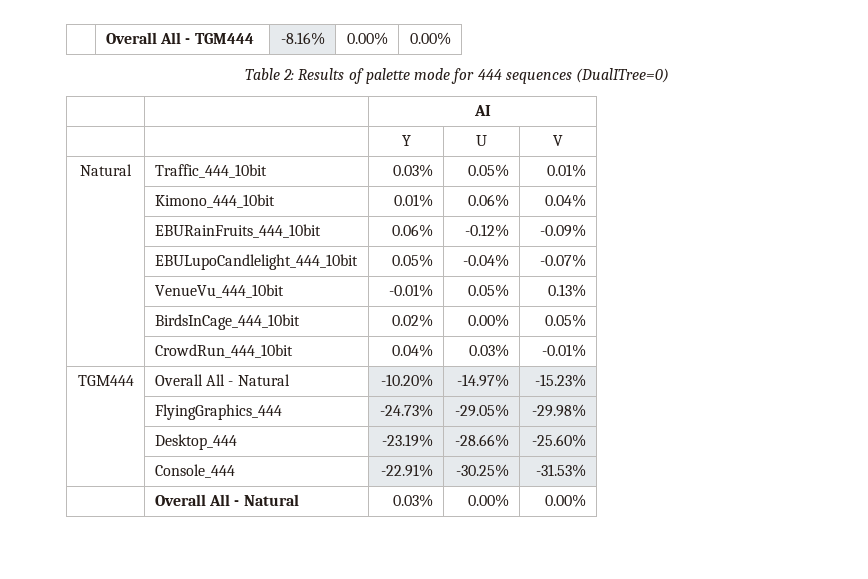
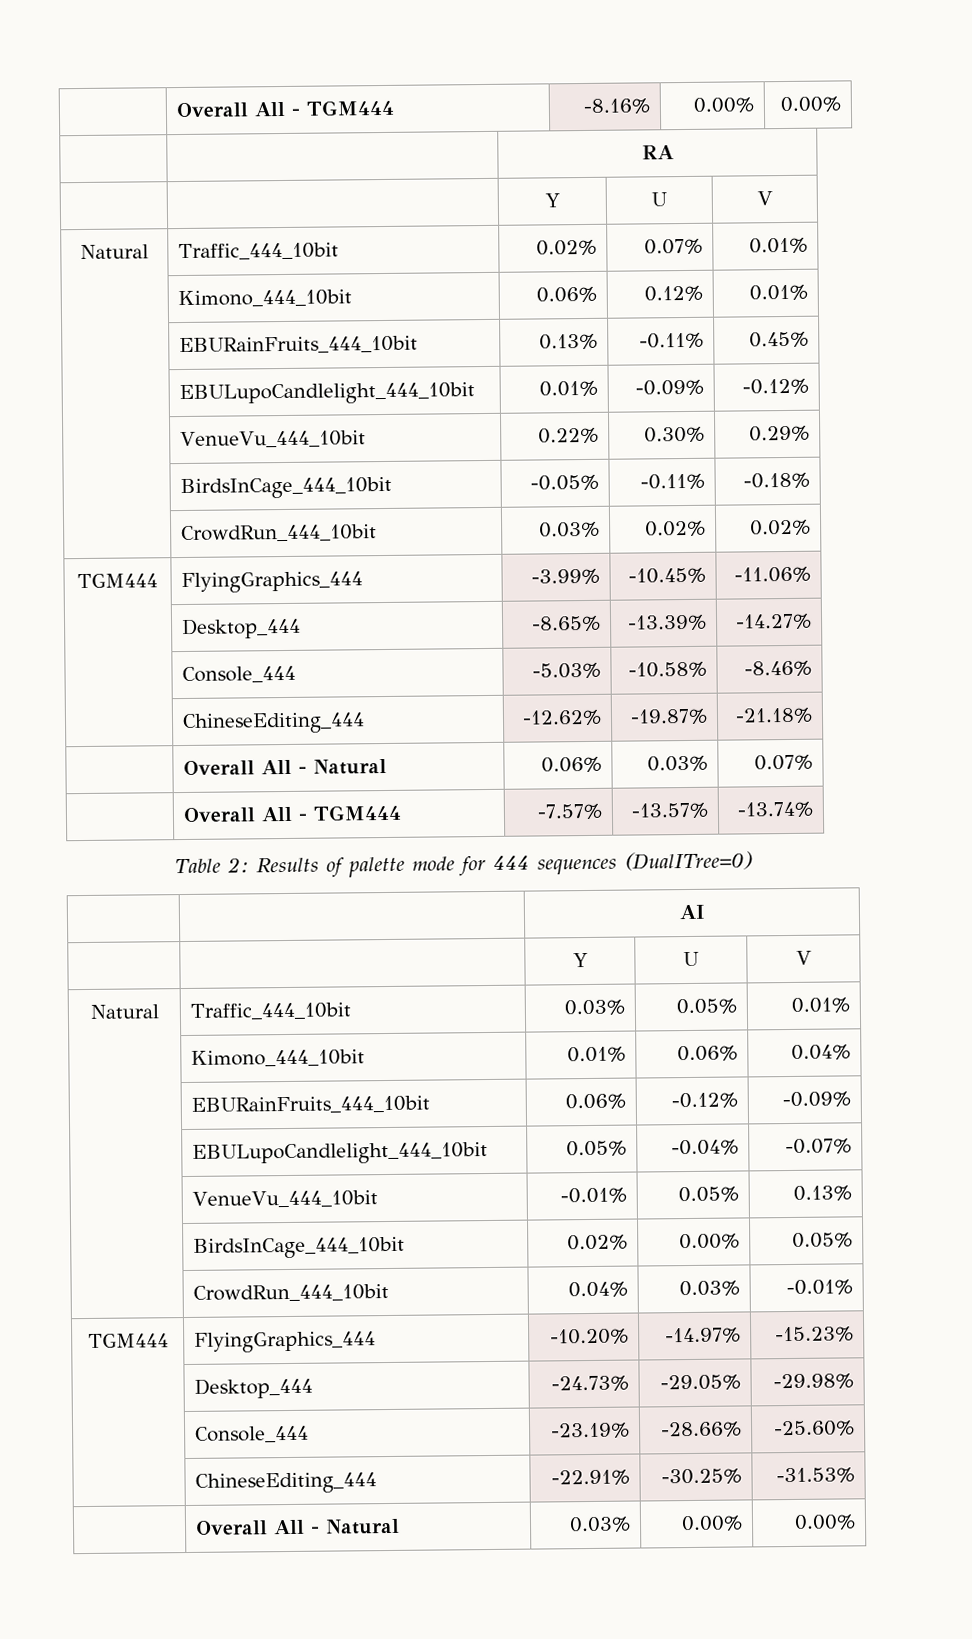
+ | | RA
+ | | Y | U | V
+ Natural | Traffic_444_10bit | 0.02% | 0.07% | 0.01%
+ | Kimono_444_10bit | 0.06% | 0.12% | 0.01%
+ | EBURainFruits_444_10bit | 0.13% | -0.11% | 0.45%
+ | EBULupoCandlelight_444_10bit | 0.01% | -0.09% | -0.12%
+ | VenueVu_444_10bit | 0.22% | 0.30% | 0.29%
+ | BirdsInCage_444_10bit | -0.05% | -0.11% | -0.18%
+ | CrowdRun_444_10bit | 0.03% | 0.02% | 0.02%
+ TGM444 | FlyingGraphics_444 | -3.99% | -10.45% | -11.06%
+ | Desktop_444 | -8.65% | -13.39% | -14.27%
+ | Console_444 | -5.03% | -10.58% | -8.46%
+ | ChineseEditing_444 | -12.62% | -19.87% | -21.18%
+ | Overall All - Natural | 0.06% | 0.03% | 0.07%
+ | Overall All - TGM444 | -7.57% | -13.57% | -13.74%
- TGM444 | Overall All - Natural | -10.20% | -14.97% | -15.23%
+ TGM444 | FlyingGraphics_444 | -10.20% | -14.97% | -15.23%
- | FlyingGraphics_444 | -24.73% | -29.05% | -29.98%
+ | Desktop_444 | -24.73% | -29.05% | -29.98%
- | Desktop_444 | -23.19% | -28.66% | -25.60%
+ | Console_444 | -23.19% | -28.66% | -25.60%
- | Console_444 | -22.91% | -30.25% | -31.53%
+ | ChineseEditing_444 | -22.91% | -30.25% | -31.53%

